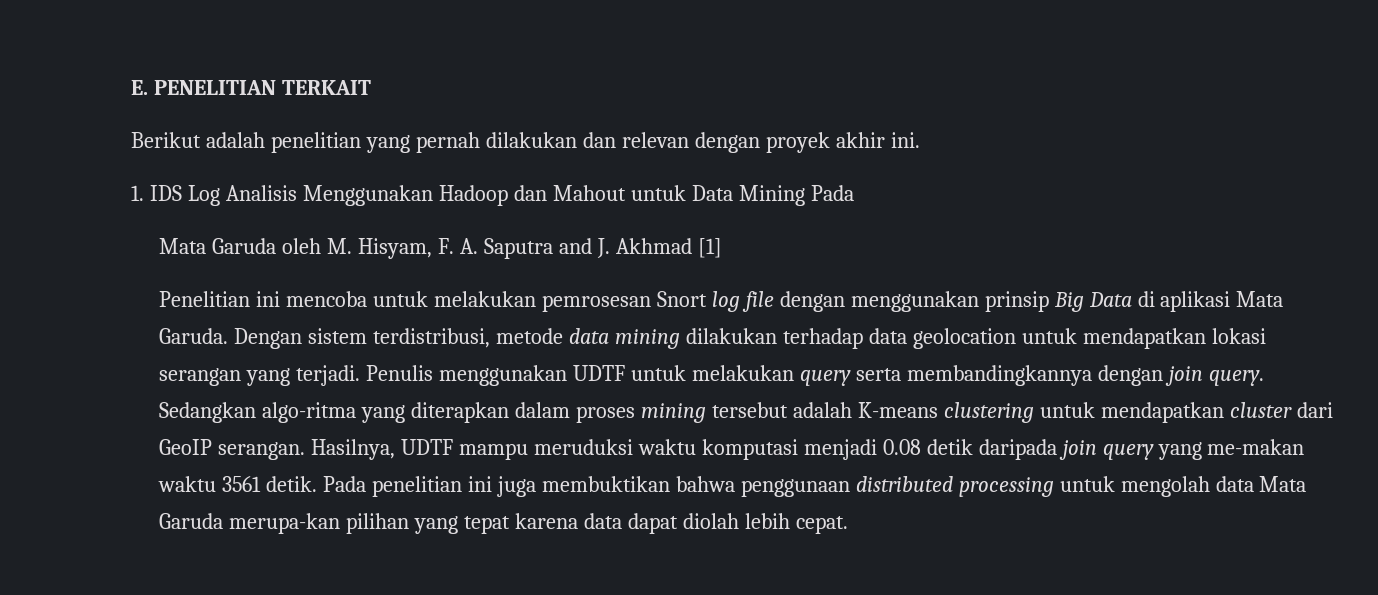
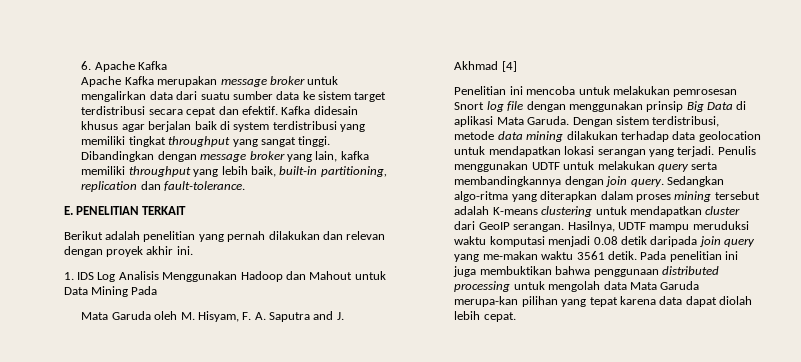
+ 6. Apache Kafka
+ Apache Kafka merupakan message broker untuk mengalirkan data dari suatu sumber data ke sistem target terdistribusi secara cepat dan efektif. Kafka didesain khusus agar berjalan baik di system terdistribusi yang memiliki tingkat throughput yang sangat tinggi. Dibandingkan dengan message broker yang lain, kafka memiliki throughput yang lebih baik, built-in partitioning, replication dan fault-tolerance.
- Mata Garuda oleh M. Hisyam, F. A. Saputra and J. Akhmad [1]
+ Mata Garuda oleh M. Hisyam, F. A. Saputra and J. Akhmad [4]

